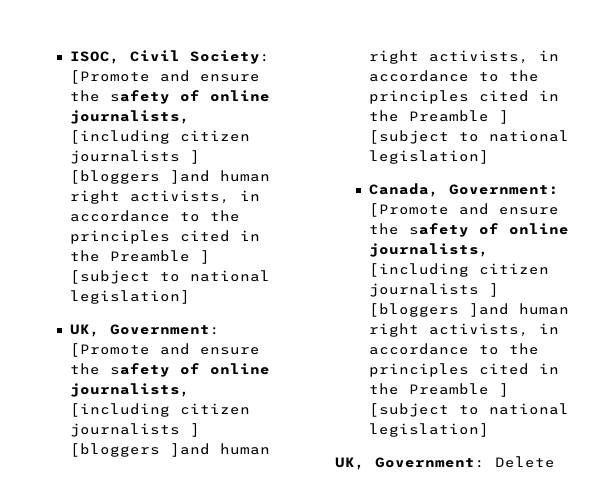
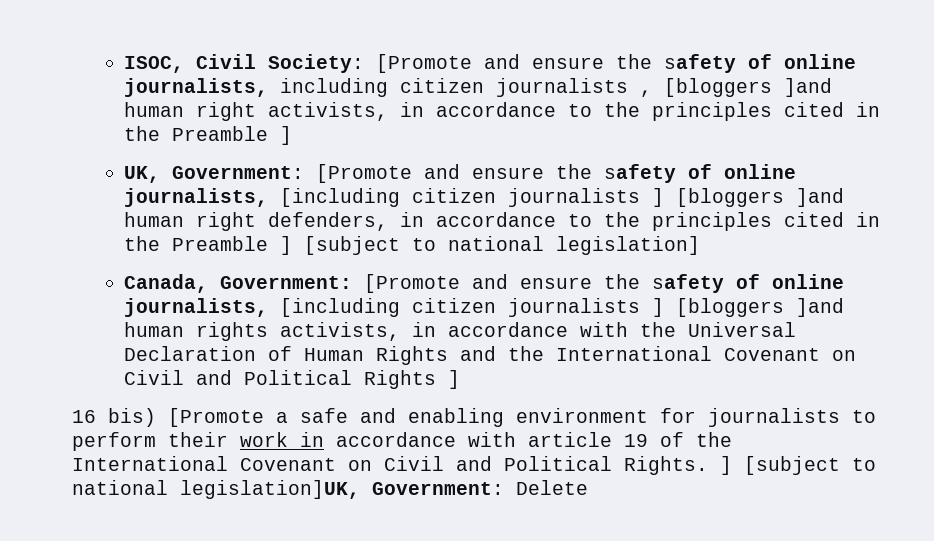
- ISOC, Civil Society: [Promote and ensure the safety of online journalists, [including citizen journalists ] [bloggers ]and human right activists, in accordance to the principles cited in the Preamble ] [subject to national legislation]
+ ISOC, Civil Society: [Promote and ensure the safety of online journalists, including citizen journalists , [bloggers ]and human right activists, in accordance to the principles cited in the Preamble ]
- UK, Government: [Promote and ensure the safety of online journalists, [including citizen journalists ] [bloggers ]and human right activists, in accordance to the principles cited in the Preamble ] [subject to national legislation]
+ UK, Government: [Promote and ensure the safety of online journalists, [including citizen journalists ] [bloggers ]and human right defenders, in accordance to the principles cited in the Preamble ] [subject to national legislation]
- Canada, Government: [Promote and ensure the safety of online journalists, [including citizen journalists ] [bloggers ]and human right activists, in accordance to the principles cited in the Preamble ] [subject to national legislation]
- UK, Government: Delete
+ Canada, Government: [Promote and ensure the safety of online journalists, [including citizen journalists ] [bloggers ]and human rights activists, in accordance with the Universal Declaration of Human Rights and the International Covenant on Civil and Political Rights ]
+ 16 bis) [Promote a safe and enabling environment for journalists to perform their work in accordance with article 19 of the International Covenant on Civil and Political Rights. ] [subject to national legislation]UK, Government: Delete

